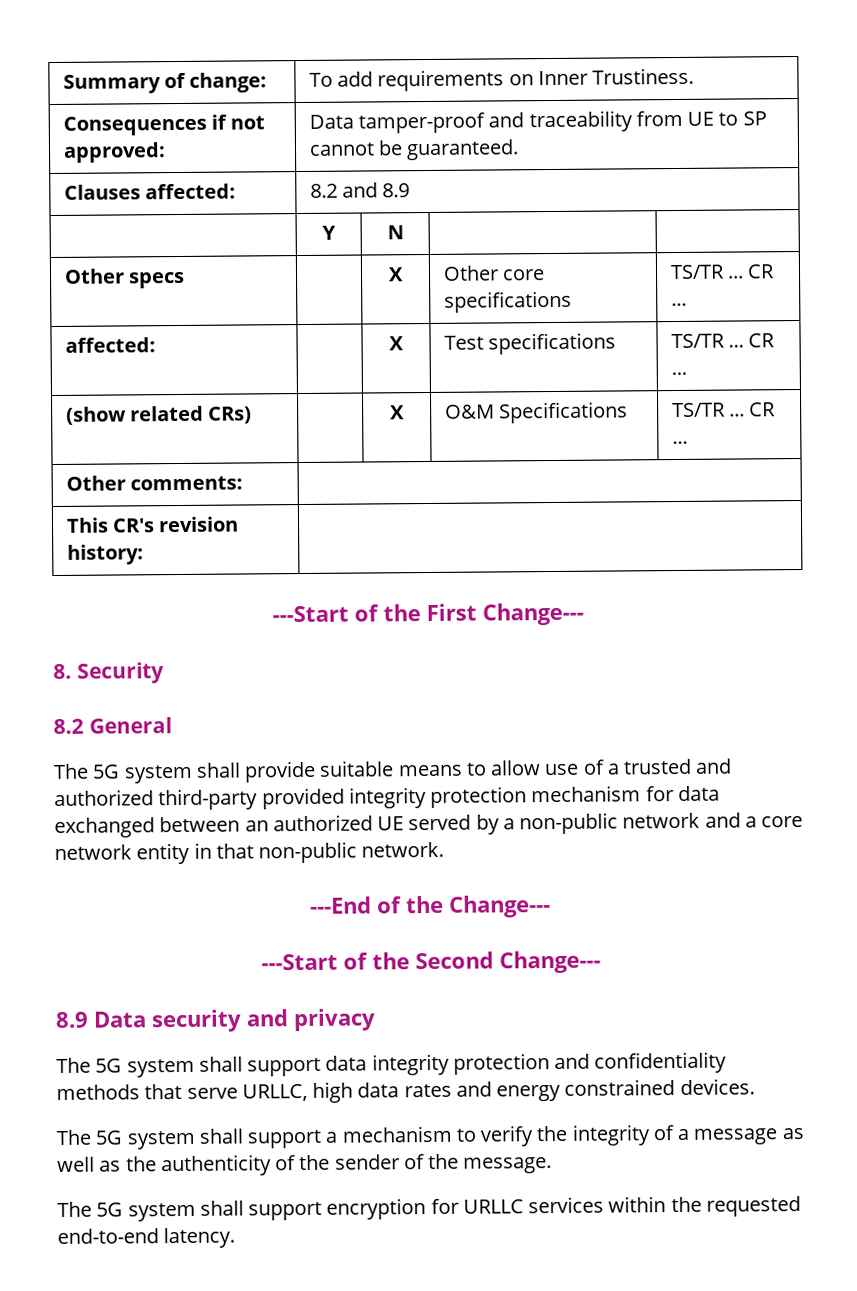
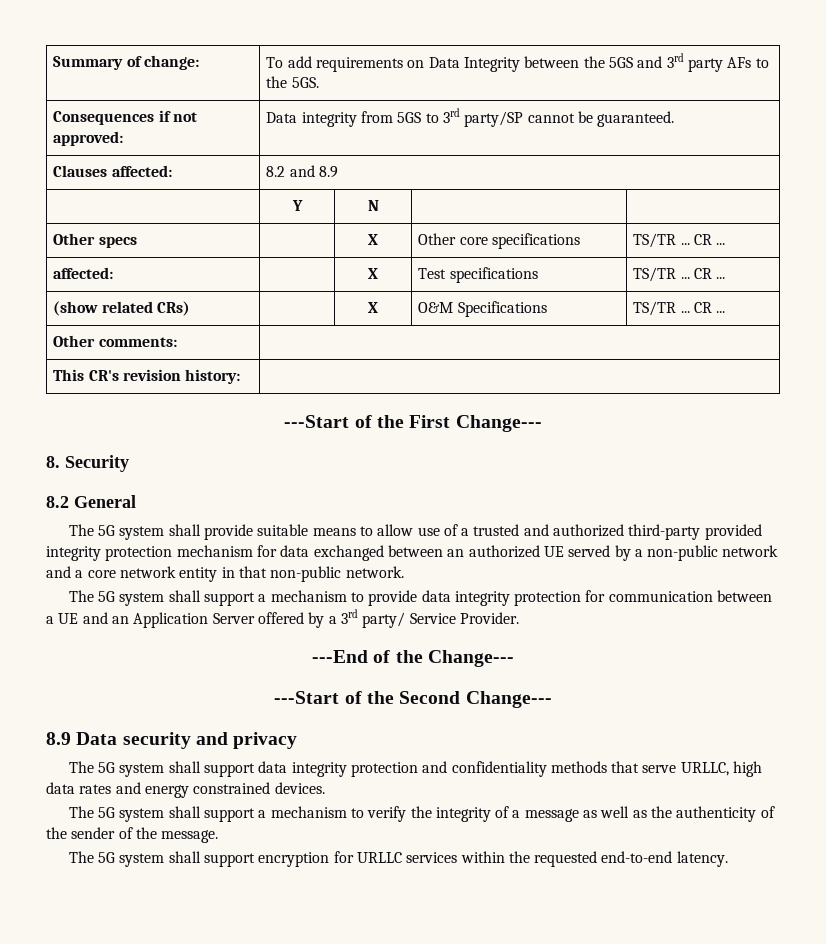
- Summary of change: | To add requirements on Inner Trustiness.
+ Summary of change: | To add requirements on Data Integrity between the 5GS and 3rd party AFs to the 5GS.
- Consequences if not approved: | Data tamper-proof and traceability from UE to SP cannot be guaranteed.
+ Consequences if not approved: | Data integrity from 5GS to 3rd party/SP cannot be guaranteed.
+ The 5G system shall support a mechanism to provide data integrity protection for communication between a UE and an Application Server offered by a 3rd party/ Service Provider.

